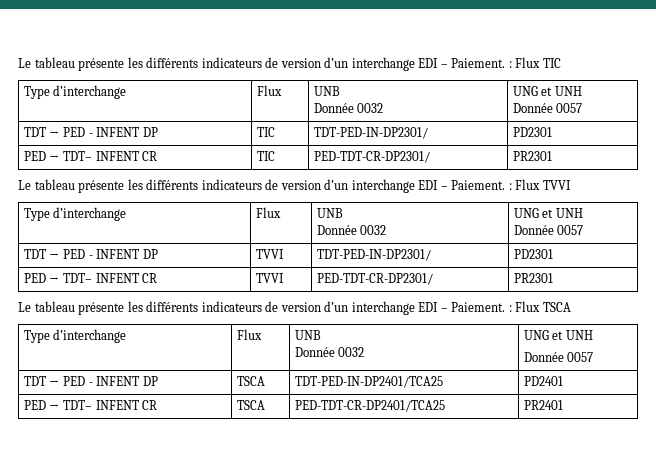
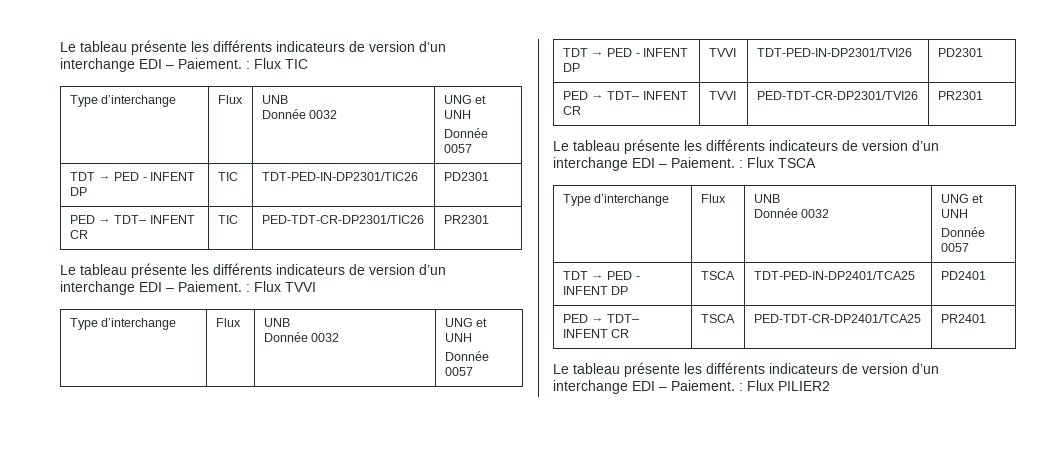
- TDT → PED - INFENT DP | TIC | TDT-PED-IN-DP2301/ | PD2301
+ TDT → PED - INFENT DP | TIC | TDT-PED-IN-DP2301/TIC26 | PD2301
- PED → TDT– INFENT CR | TIC | PED-TDT-CR-DP2301/ | PR2301
+ PED → TDT– INFENT CR | TIC | PED-TDT-CR-DP2301/TIC26 | PR2301
- TDT → PED - INFENT DP | TVVI | TDT-PED-IN-DP2301/ | PD2301
+ TDT → PED - INFENT DP | TVVI | TDT-PED-IN-DP2301/TVI26 | PD2301
- PED → TDT– INFENT CR | TVVI | PED-TDT-CR-DP2301/ | PR2301
+ PED → TDT– INFENT CR | TVVI | PED-TDT-CR-DP2301/TVI26 | PR2301
+ Le tableau présente les différents indicateurs de version d’un interchange EDI – Paiement. : Flux PILIER2

